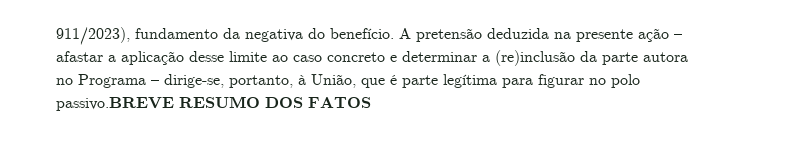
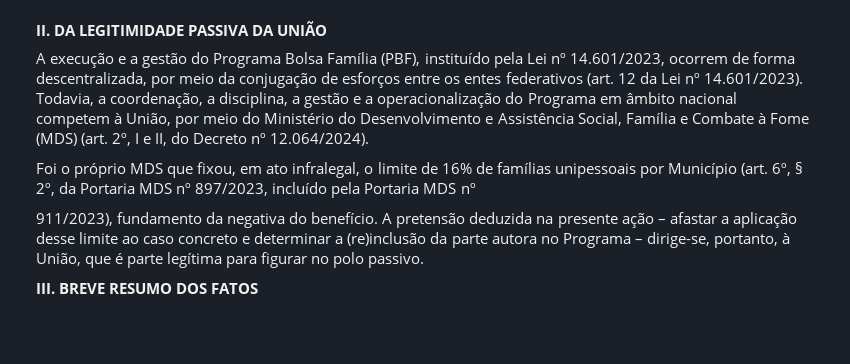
+ II. DA LEGITIMIDADE PASSIVA DA UNIÃO
+ A execução e a gestão do Programa Bolsa Família (PBF), instituído pela Lei nº 14.601/2023, ocorrem de forma descentralizada, por meio da conjugação de esforços entre os entes federativos (art. 12 da Lei nº 14.601/2023). Todavia, a coordenação, a disciplina, a gestão e a operacionalização do Programa em âmbito nacional competem à União, por meio do Ministério do Desenvolvimento e Assistência Social, Família e Combate à Fome (MDS) (art. 2º, I e II, do Decreto nº 12.064/2024).
+ Foi o próprio MDS que fixou, em ato infralegal, o limite de 16% de famílias unipessoais por Município (art. 6º, § 2º, da Portaria MDS nº 897/2023, incluído pela Portaria MDS nº
- A pretensão deduzida na presente ação – afastar a aplicação desse limite ao caso concreto e determinar a (re)inclusão da parte autora no Programa – dirige-se, portanto, à União, que é parte legítima para figurar no polo passivo.BREVE RESUMO DOS FATOS
+ A pretensão deduzida na presente ação – afastar a aplicação desse limite ao caso concreto e determinar a (re)inclusão da parte autora no Programa – dirige-se, portanto, à União, que é parte legítima para figurar no polo passivo.
+ III. BREVE RESUMO DOS FATOS

